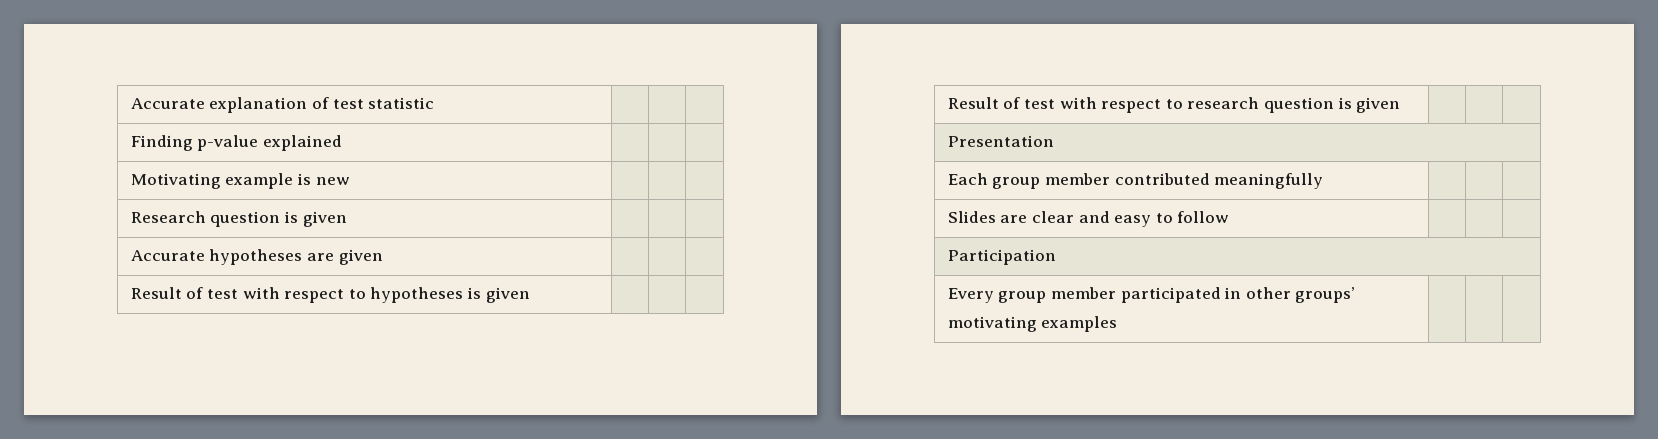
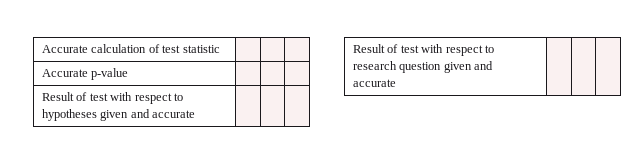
- Accurate explanation of test statistic | | |
+ Accurate calculation of test statistic | | |
- Finding p-value explained | | |
- Motivating example is new | | |
- Research question is given | | |
- Accurate hypotheses are given | | |
+ Accurate p-value | | |
- Result of test with respect to hypotheses is given | | |
+ Result of test with respect to hypotheses given and accurate | | |
- Result of test with respect to research question is given | | |
- Presentation
- Each group member contributed meaningfully | | |
- Slides are clear and easy to follow | | |
- Participation
- Every group member participated in other groups’ motivating examples | | |
+ Result of test with respect to research question given and accurate | | |

